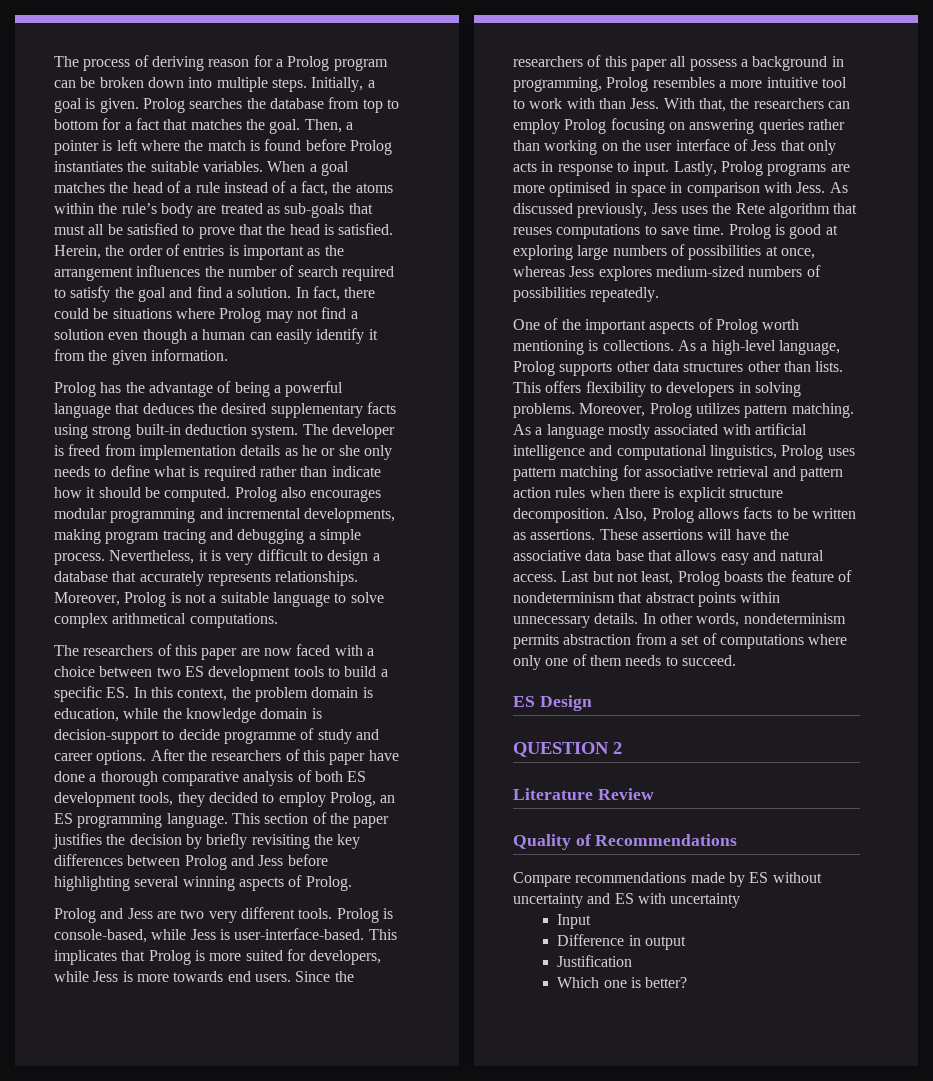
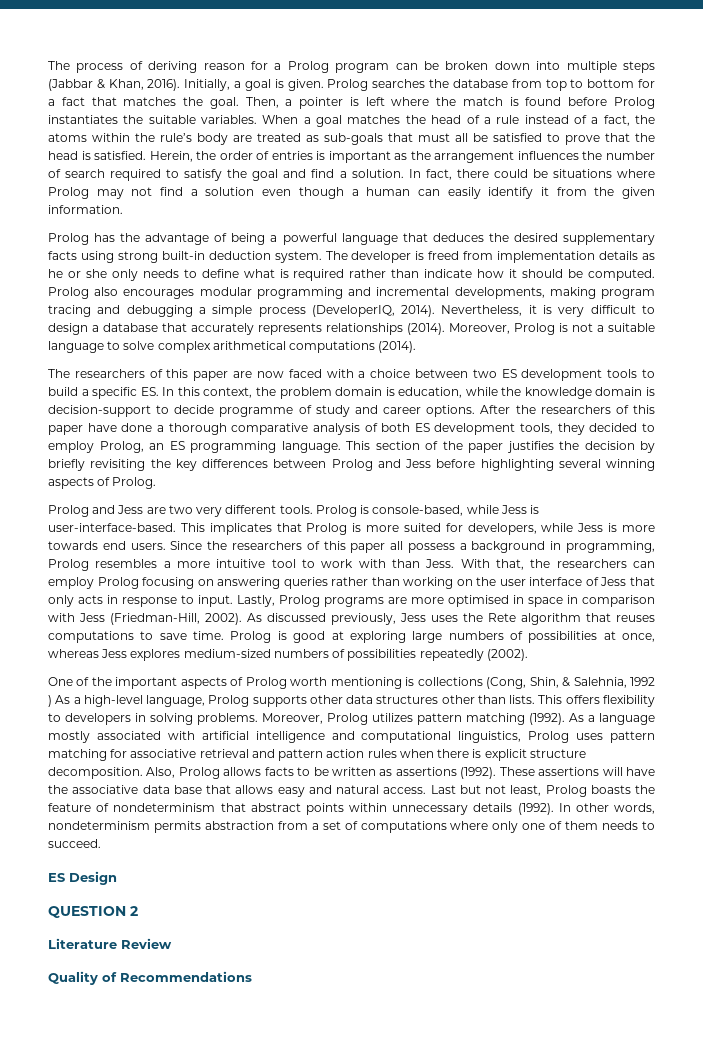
- The process of deriving reason for a Prolog program can be broken down into multiple steps.
+ The process of deriving reason for a Prolog program can be broken down into multiple steps (Jabbar & Khan, 2016).
- Prolog also encourages modular programming and incremental developments, making program tracing and debugging a simple process.
+ Prolog also encourages modular programming and incremental developments, making program tracing and debugging a simple process (DeveloperIQ, 2014).
- Nevertheless, it is very difficult to design a database that accurately represents relationships.
+ Nevertheless, it is very difficult to design a database that accurately represents relationships (2014).
- Moreover, Prolog is not a suitable language to solve complex arithmetical computations.
+ Moreover, Prolog is not a suitable language to solve complex arithmetical computations (2014).
- Lastly, Prolog programs are more optimised in space in comparison with Jess.
+ Lastly, Prolog programs are more optimised in space in comparison with Jess (Friedman-Hill, 2002).
- Prolog is good at exploring large numbers of possibilities at once, whereas Jess explores medium-sized numbers of possibilities repeatedly.
+ Prolog is good at exploring large numbers of possibilities at once, whereas Jess explores medium-sized numbers of possibilities repeatedly (2002).
- One of the important aspects of Prolog worth mentioning is collections. As a high-level language, Prolog supports other data structures other than lists.
+ One of the important aspects of Prolog worth mentioning is collections (Cong, Shin, & Salehnia, 1992 ) As a high-level language, Prolog supports other data structures other than lists.
- Moreover, Prolog utilizes pattern matching.
+ Moreover, Prolog utilizes pattern matching (1992).
- Also, Prolog allows facts to be written as assertions.
+ Also, Prolog allows facts to be written as assertions (1992).
- Last but not least, Prolog boasts the feature of nondeterminism that abstract points within unnecessary details.
+ Last but not least, Prolog boasts the feature of nondeterminism that abstract points within unnecessary details (1992).
- Compare recommendations made by ES without uncertainty and ES with uncertainty
- Input
- Difference in output
- Justification
- Which one is better?

